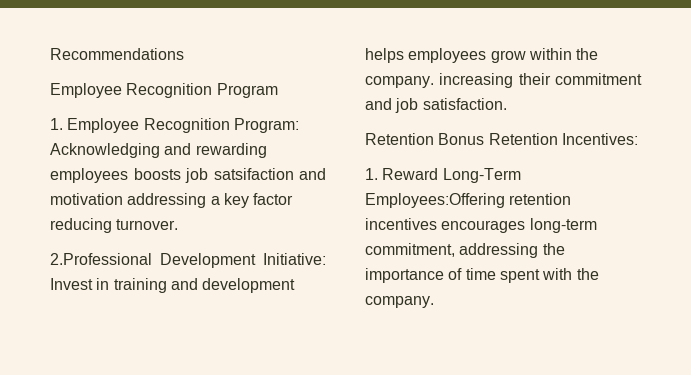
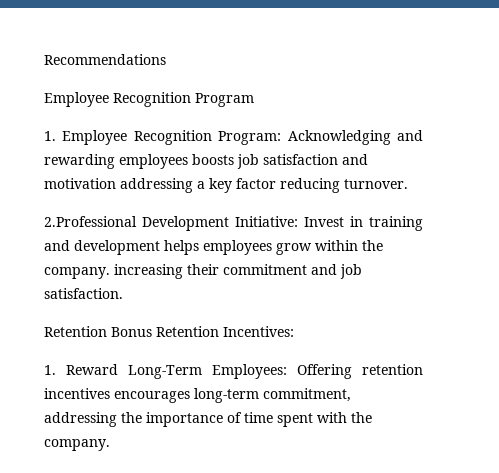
- 1. Employee Recognition Program: Acknowledging and rewarding employees boosts job satsifaction and motivation addressing a key factor reducing turnover.
+ 1. Employee Recognition Program: Acknowledging and rewarding employees boosts job satisfaction and motivation addressing a key factor reducing turnover.
- 1. Reward Long-Term Employees:Offering retention incentives encourages long-term commitment, addressing the importance of time spent with the company.
+ 1. Reward Long-Term Employees: Offering retention incentives encourages long-term commitment, addressing the importance of time spent with the company.

